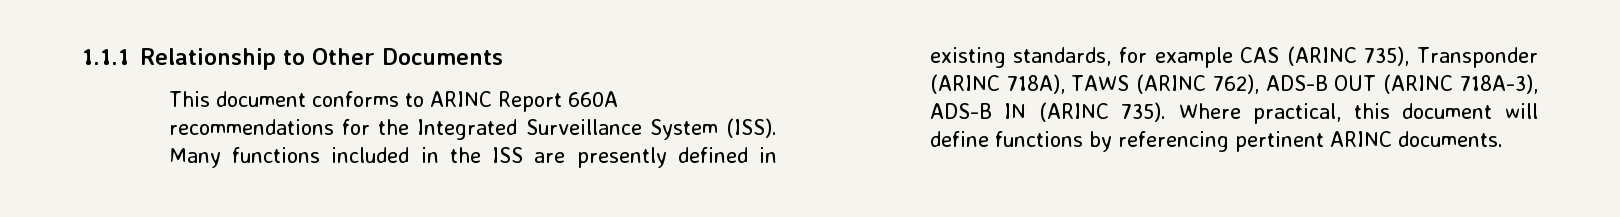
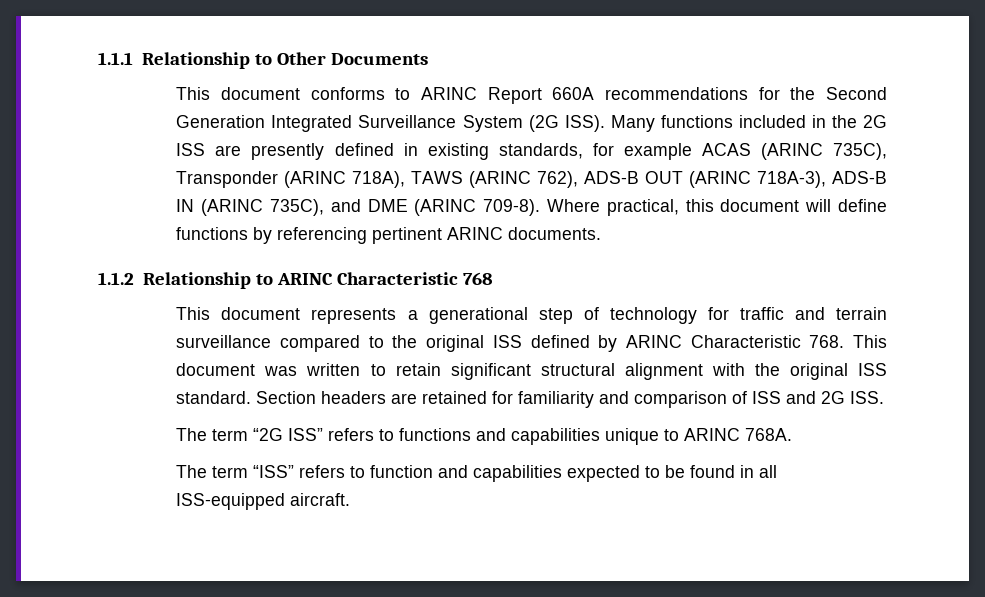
- This document conforms to ARINC Report 660A recommendations for the Integrated Surveillance System (ISS).
+ This document conforms to ARINC Report 660A recommendations for the Second Generation Integrated Surveillance System (2G ISS).
- Many functions included in the ISS are presently defined in existing standards, for example CAS (ARINC 735), Transponder (ARINC 718A), TAWS (ARINC 762), ADS-B OUT (ARINC 718A-3), ADS-B IN (ARINC 735).
+ Many functions included in the 2G ISS are presently defined in existing standards, for example ACAS (ARINC 735C), Transponder (ARINC 718A), TAWS (ARINC 762), ADS-B OUT (ARINC 718A-3), ADS-B IN (ARINC 735C), and DME (ARINC 709-8).
+ 1.1.2 Relationship to ARINC Characteristic 768
+ This document represents a generational step of technology for traffic and terrain surveillance compared to the original ISS defined by ARINC Characteristic 768. This document was written to retain significant structural alignment with the original ISS standard. Section headers are retained for familiarity and comparison of ISS and 2G ISS.
+ The term “2G ISS” refers to functions and capabilities unique to ARINC 768A.
+ The term “ISS” refers to function and capabilities expected to be found in all ISS-equipped aircraft.

